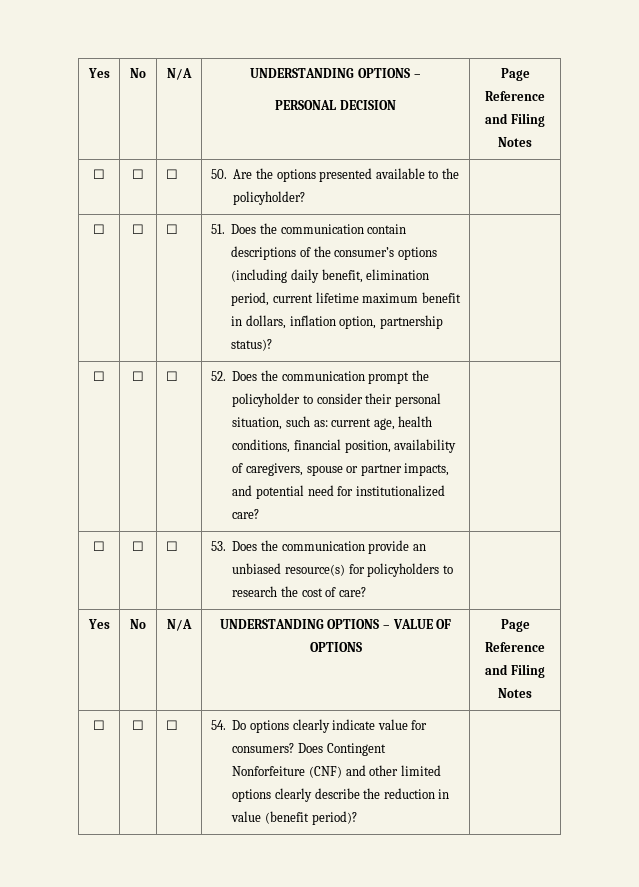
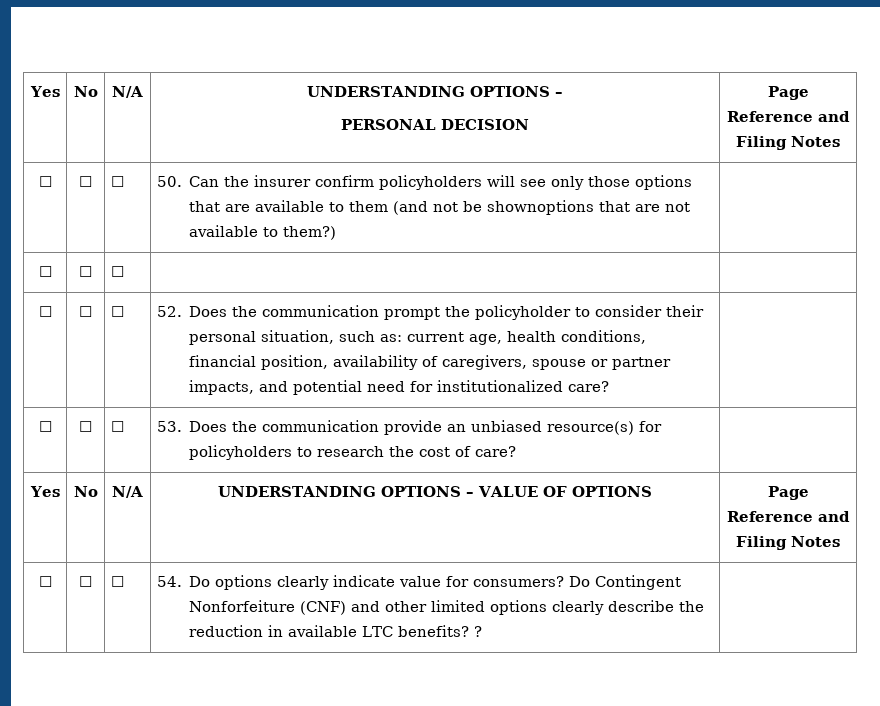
- ☐ | ☐ | ☐ | 50. Are the options presented available to the policyholder? |
- ☐ | ☐ | ☐ | 51. Does the communication contain descriptions of the consumer’s options (including daily benefit, elimination period, current lifetime maximum benefit in dollars, inflation option, partnership status)? |
+ ☐ | ☐ | ☐ | 50. Can the insurer confirm policyholders will see only those options that are available to them (and not be shownoptions that are not available to them?) |
+ ☐ | ☐ | ☐ | |
- ☐ | ☐ | ☐ | 54. Do options clearly indicate value for consumers? Does Contingent Nonforfeiture (CNF) and other limited options clearly describe the reduction in value (benefit period)? |
+ ☐ | ☐ | ☐ | 54. Do options clearly indicate value for consumers? Do Contingent Nonforfeiture (CNF) and other limited options clearly describe the reduction in available LTC benefits? ? |

